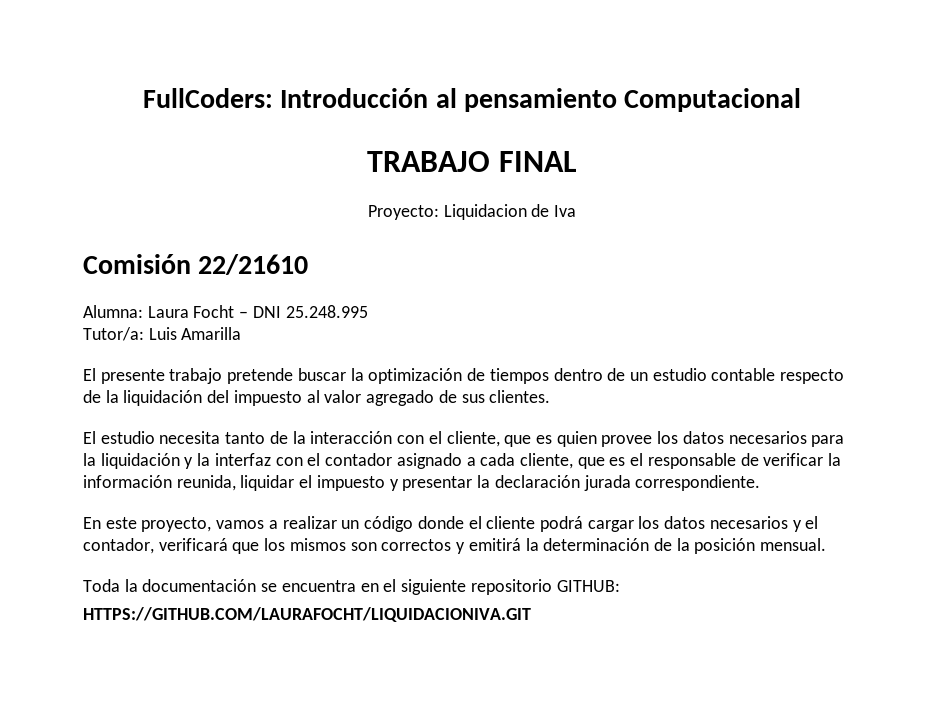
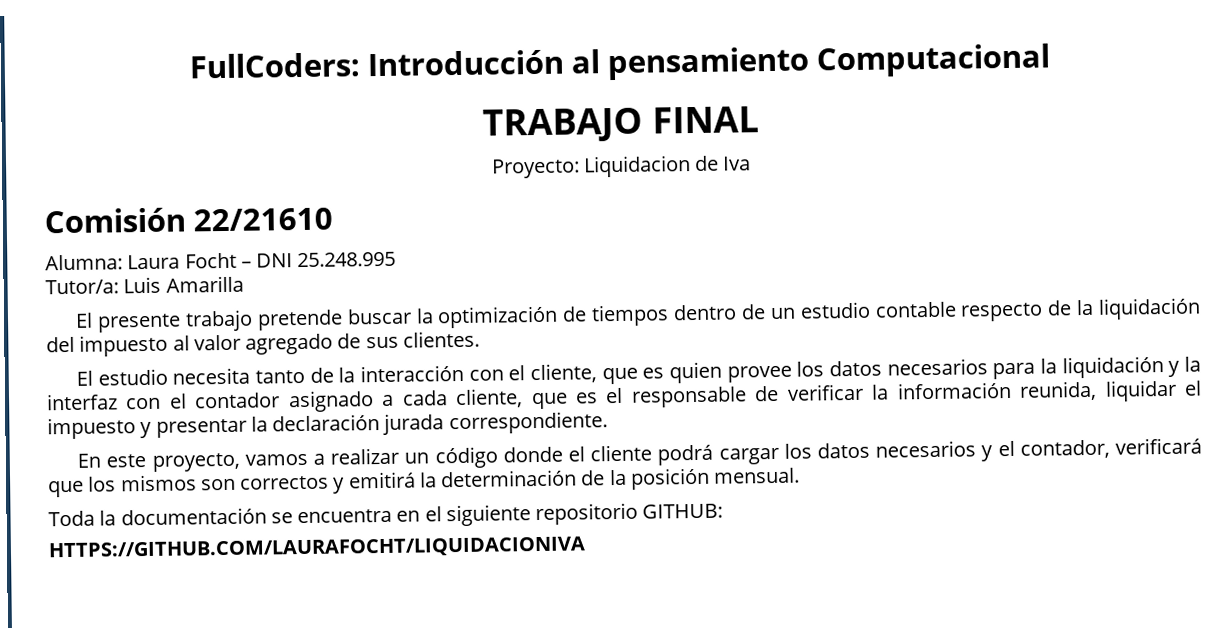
- HTTPS://GITHUB.COM/LAURAFOCHT/LIQUIDACIONIVA.GIT
+ HTTPS://GITHUB.COM/LAURAFOCHT/LIQUIDACIONIVA

